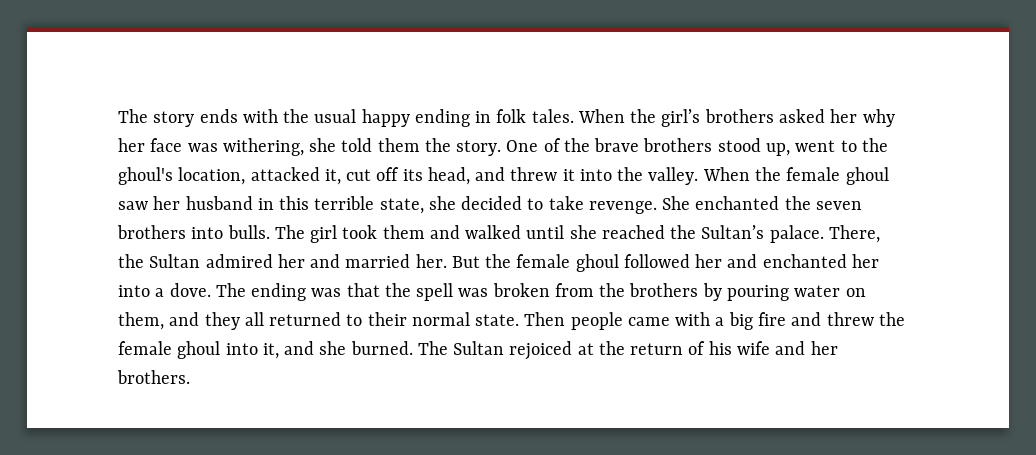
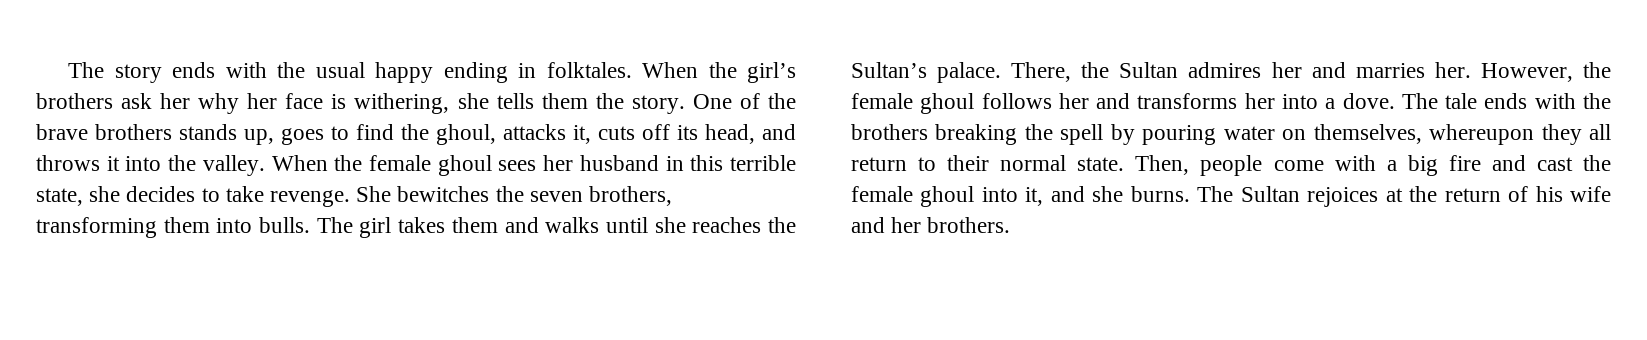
- The story ends with the usual happy ending in folk tales.
+ The story ends with the usual happy ending in folktales.
- When the girl’s brothers asked her why her face was withering, she told them the story.
+ When the girl’s brothers ask her why her face is withering, she tells them the story.
- One of the brave brothers stood up, went to the ghoul's location, attacked it, cut off its head, and threw it into the valley.
+ One of the brave brothers stands up, goes to find the ghoul, attacks it, cuts off its head, and throws it into the valley.
- When the female ghoul saw her husband in this terrible state, she decided to take revenge.
+ When the female ghoul sees her husband in this terrible state, she decides to take revenge.
- She enchanted the seven brothers into bulls.
+ She bewitches the seven brothers, transforming them into bulls.
- The girl took them and walked until she reached the Sultan’s palace.
+ The girl takes them and walks until she reaches the Sultan’s palace.
- There, the Sultan admired her and married her. But the female ghoul followed her and enchanted her into a dove.
+ There, the Sultan admires her and marries her. However, the female ghoul follows her and transforms her into a dove.
- The ending was that the spell was broken from the brothers by pouring water on them, and they all returned to their normal state.
+ The tale ends with the brothers breaking the spell by pouring water on themselves, whereupon they all return to their normal state.
- Then people came with a big fire and threw the female ghoul into it, and she burned.
+ Then, people come with a big fire and cast the female ghoul into it, and she burns.
- The Sultan rejoiced at the return of his wife and her brothers.
+ The Sultan rejoices at the return of his wife and her brothers.

